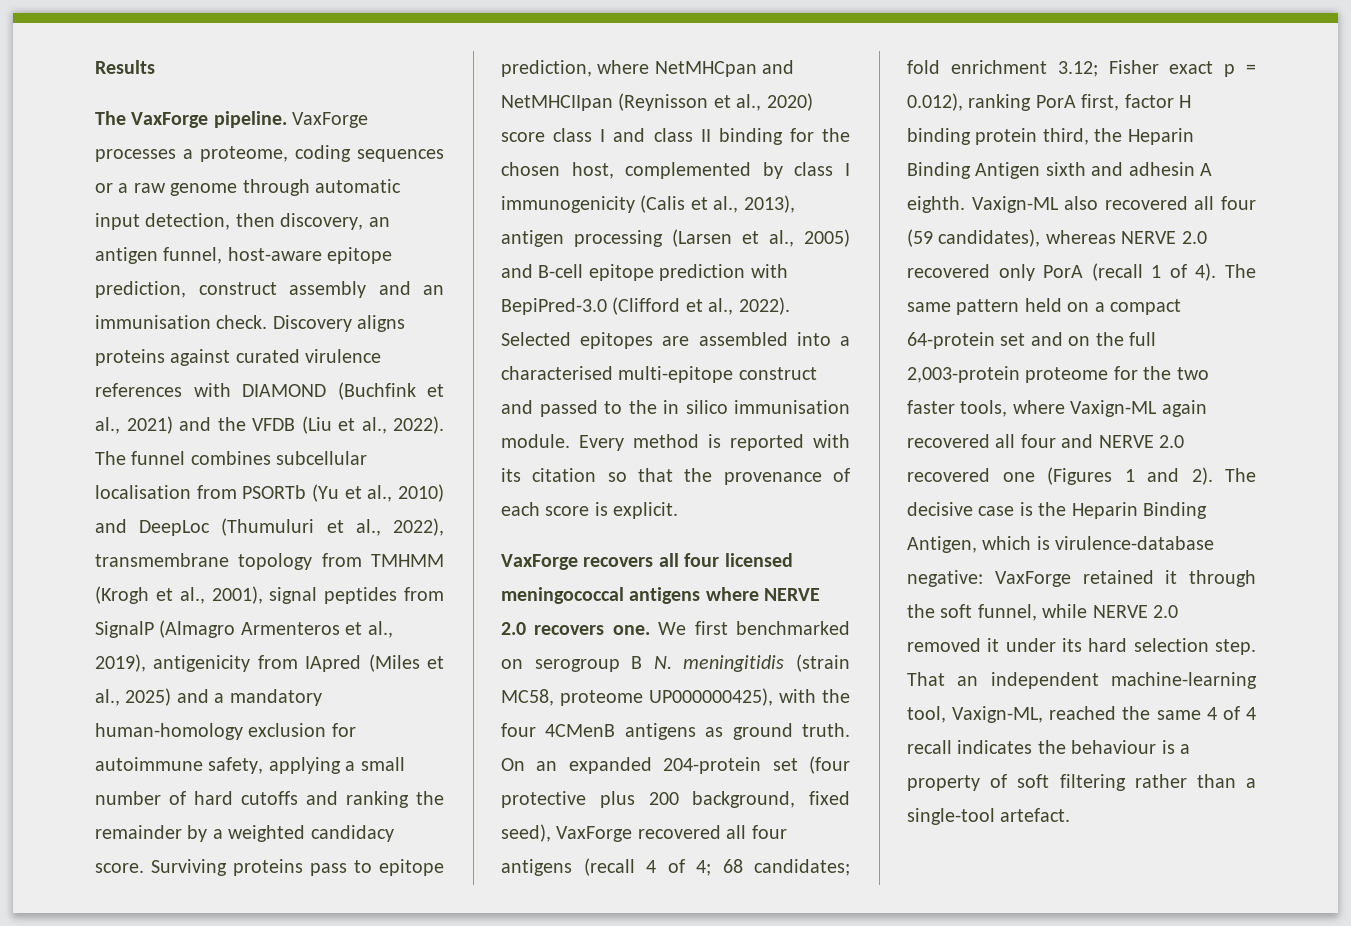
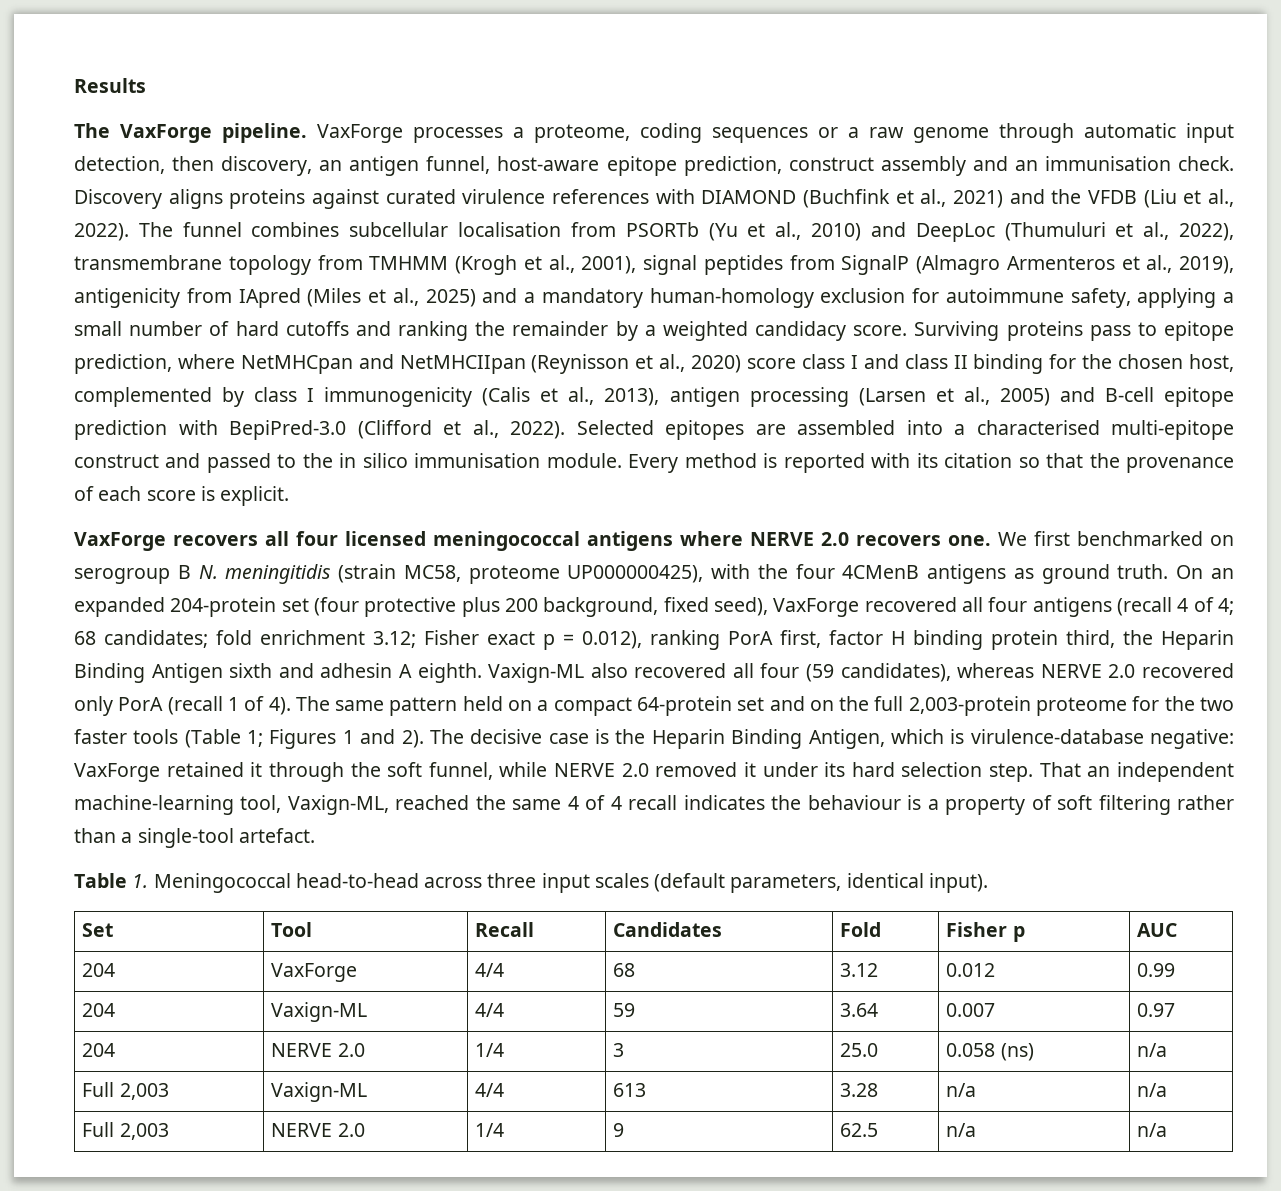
- The same pattern held on a compact 64-protein set and on the full 2,003-protein proteome for the two faster tools, where Vaxign-ML again recovered all four and NERVE 2.0 recovered one (Figures 1 and 2).
+ The same pattern held on a compact 64-protein set and on the full 2,003-protein proteome for the two faster tools (Table 1; Figures 1 and 2).
+ Table 1. Meningococcal head-to-head across three input scales (default parameters, identical input).
+ Set | Tool | Recall | Candidates | Fold | Fisher p | AUC
+ 204 | VaxForge | 4/4 | 68 | 3.12 | 0.012 | 0.99
+ 204 | Vaxign-ML | 4/4 | 59 | 3.64 | 0.007 | 0.97
+ 204 | NERVE 2.0 | 1/4 | 3 | 25.0 | 0.058 (ns) | n/a
+ Full 2,003 | Vaxign-ML | 4/4 | 613 | 3.28 | n/a | n/a
+ Full 2,003 | NERVE 2.0 | 1/4 | 9 | 62.5 | n/a | n/a

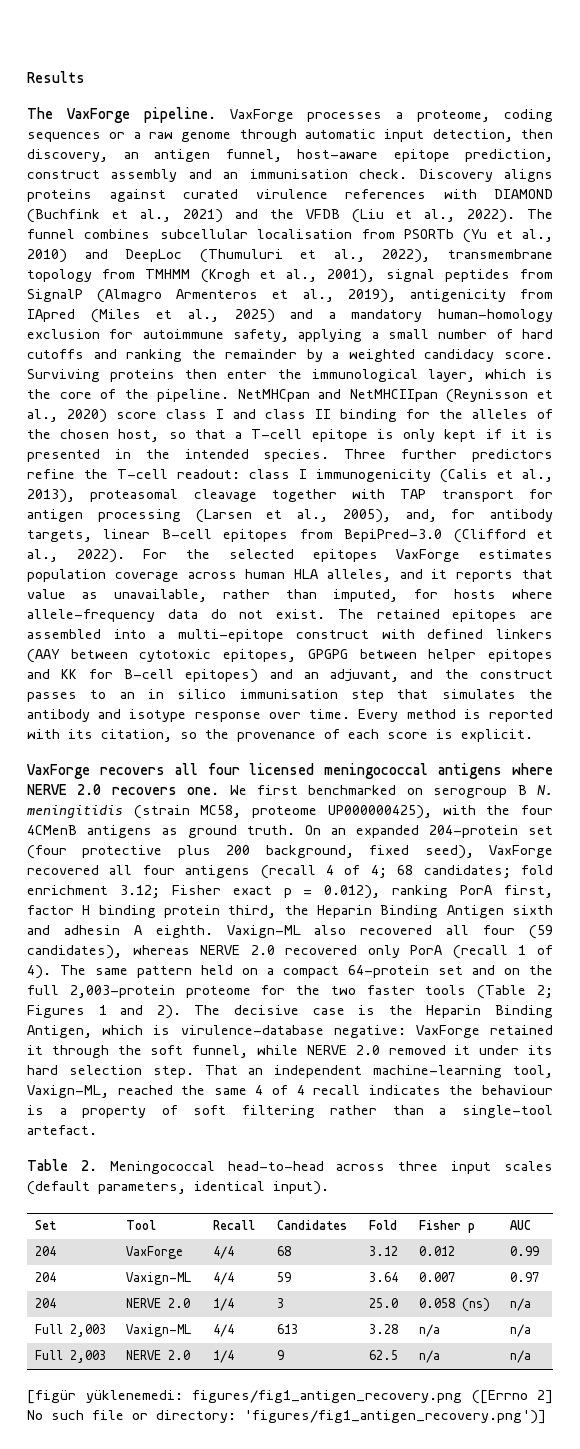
- Surviving proteins pass to epitope prediction, where NetMHCpan and NetMHCIIpan (Reynisson et al., 2020) score class I and class II binding for the chosen host, complemented by class I immunogenicity (Calis et al., 2013), antigen processing (Larsen et al., 2005) and B-cell epitope prediction with BepiPred-3.0 (Clifford et al., 2022).
+ Surviving proteins then enter the immunological layer, which is the core of the pipeline. NetMHCpan and NetMHCIIpan (Reynisson et al., 2020) score class I and class II binding for the alleles of the chosen host, so that a T-cell epitope is only kept if it is presented in the intended species. Three further predictors refine the T-cell readout: class I immunogenicity (Calis et al., 2013), proteasomal cleavage together with TAP transport for antigen processing (Larsen et al., 2005), and, for antibody targets, linear B-cell epitopes from BepiPred-3.0 (Clifford et al., 2022).
- Selected epitopes are assembled into a characterised multi-epitope construct and passed to the in silico immunisation module.
+ For the selected epitopes VaxForge estimates population coverage across human HLA alleles, and it reports that value as unavailable, rather than imputed, for hosts where allele-frequency data do not exist. The retained epitopes are assembled into a multi-epitope construct with defined linkers (AAY between cytotoxic epitopes, GPGPG between helper epitopes and KK for B-cell epitopes) and an adjuvant, and the construct passes to an in silico immunisation step that simulates the antibody and isotype response over time.
- Every method is reported with its citation so that the provenance of each score is explicit.
+ Every method is reported with its citation, so the provenance of each score is explicit.
- The same pattern held on a compact 64-protein set and on the full 2,003-protein proteome for the two faster tools (Table 1; Figures 1 and 2).
+ The same pattern held on a compact 64-protein set and on the full 2,003-protein proteome for the two faster tools (Table 2; Figures 1 and 2).
- Table 1. Meningococcal head-to-head across three input scales (default parameters, identical input).
+ Table 2. Meningococcal head-to-head across three input scales (default parameters, identical input).
+ [figür yüklenemedi: figures/fig1_antigen_recovery.png ([Errno 2] No such file or directory: 'figures/fig1_antigen_recovery.png')]

